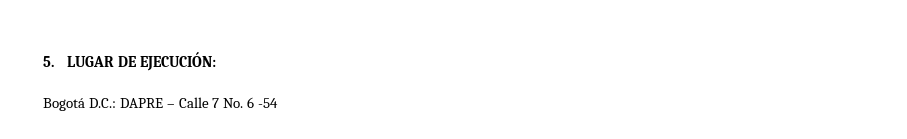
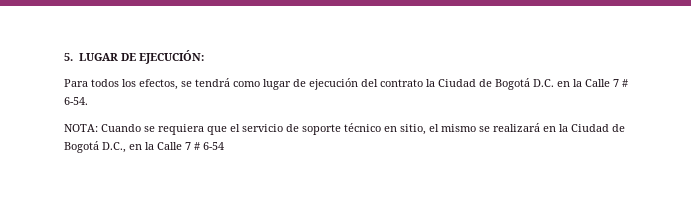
- Bogotá D.C.: DAPRE – Calle 7 No. 6 -54
+ Para todos los efectos, se tendrá como lugar de ejecución del contrato la Ciudad de Bogotá D.C. en la Calle 7 # 6-54.
+ NOTA: Cuando se requiera que el servicio de soporte técnico en sitio, el mismo se realizará en la Ciudad de Bogotá D.C., en la Calle 7 # 6-54

